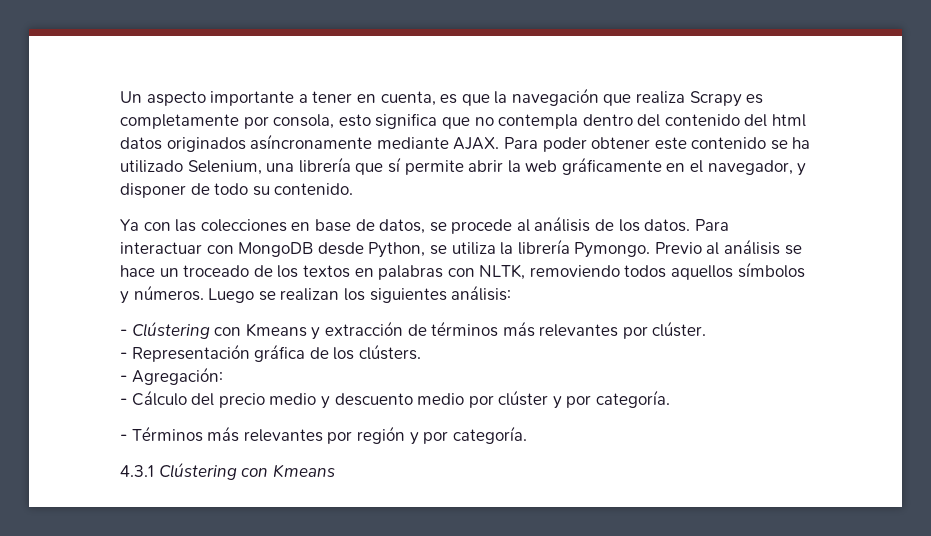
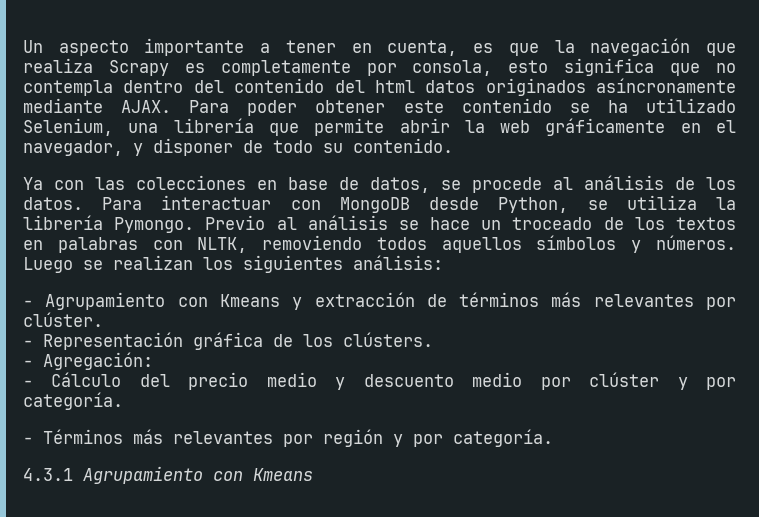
- Para poder obtener este contenido se ha utilizado Selenium, una librería que sí permite abrir la web gráficamente en el navegador, y disponer de todo su contenido.
+ Para poder obtener este contenido se ha utilizado Selenium, una librería que permite abrir la web gráficamente en el navegador, y disponer de todo su contenido.
- - Clústering con Kmeans y extracción de términos más relevantes por clúster.
+ - Agrupamiento con Kmeans y extracción de términos más relevantes por clúster.
- 4.3.1 Clústering con Kmeans
+ 4.3.1 Agrupamiento con Kmeans

